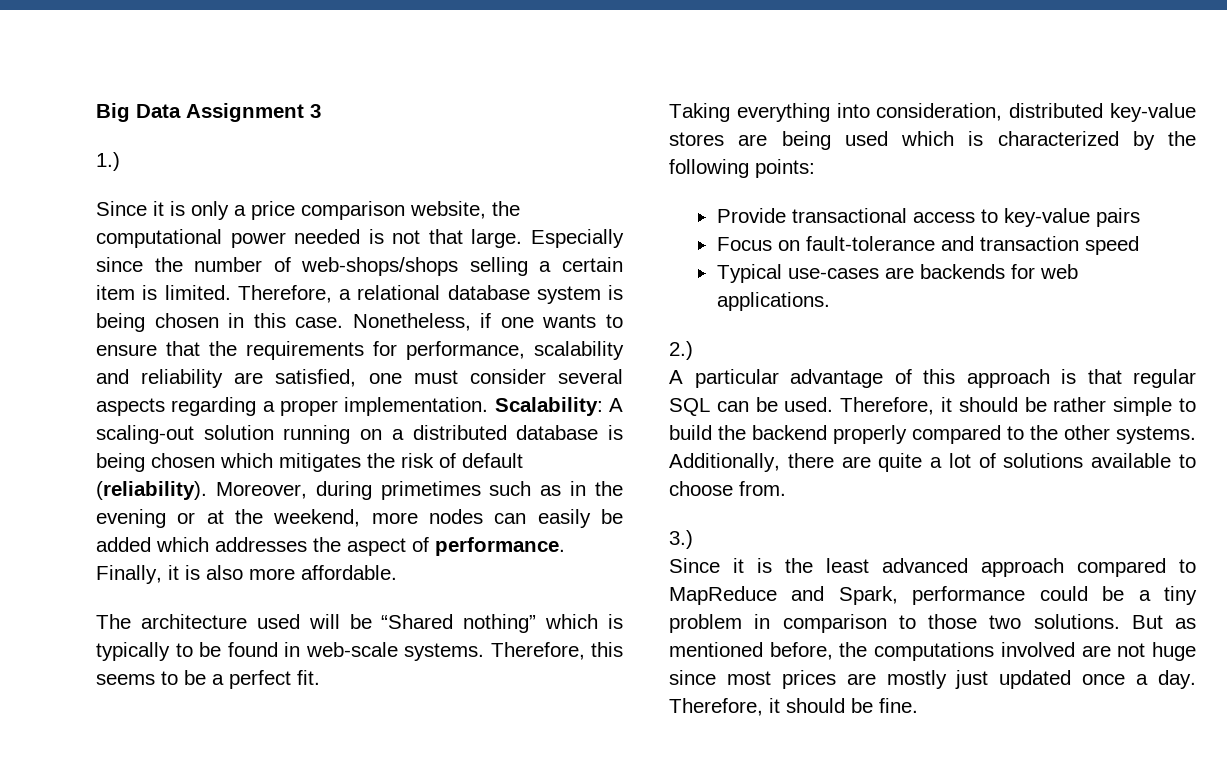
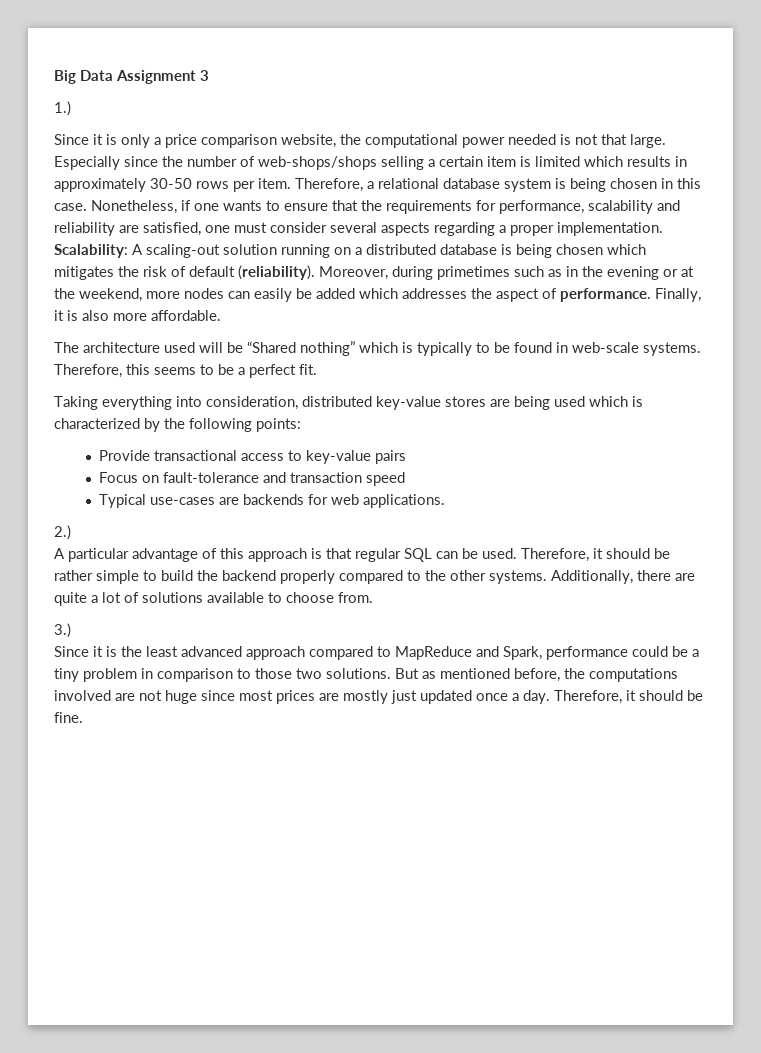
- Especially since the number of web-shops/shops selling a certain item is limited.
+ Especially since the number of web-shops/shops selling a certain item is limited which results in approximately 30-50 rows per item.

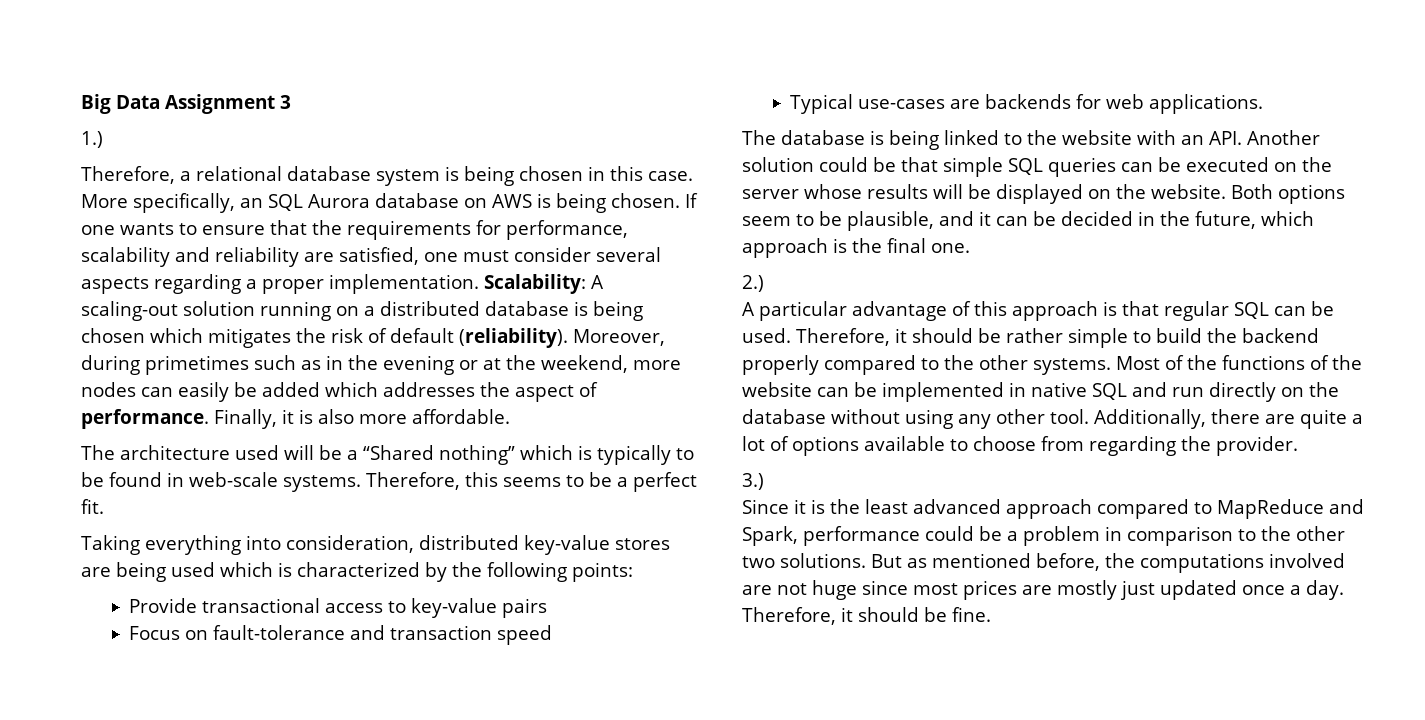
- Since it is only a price comparison website, the computational power needed is not that large. Especially since the number of web-shops/shops selling a certain item is limited which results in approximately 30-50 rows per item.
- Nonetheless, if one wants to ensure that the requirements for performance, scalability and reliability are satisfied, one must consider several aspects regarding a proper implementation.
+ More specifically, an SQL Aurora database on AWS is being chosen. If one wants to ensure that the requirements for performance, scalability and reliability are satisfied, one must consider several aspects regarding a proper implementation.
- The architecture used will be “Shared nothing” which is typically to be found in web-scale systems.
+ The architecture used will be a “Shared nothing” which is typically to be found in web-scale systems.
+ The database is being linked to the website with an API. Another solution could be that simple SQL queries can be executed on the server whose results will be displayed on the website. Both options seem to be plausible, and it can be decided in the future, which approach is the final one.
+ Most of the functions of the website can be implemented in native SQL and run directly on the database without using any other tool.
- Additionally, there are quite a lot of solutions available to choose from.
+ Additionally, there are quite a lot of options available to choose from regarding the provider.
- Since it is the least advanced approach compared to MapReduce and Spark, performance could be a tiny problem in comparison to those two solutions.
+ Since it is the least advanced approach compared to MapReduce and Spark, performance could be a problem in comparison to the other two solutions.

